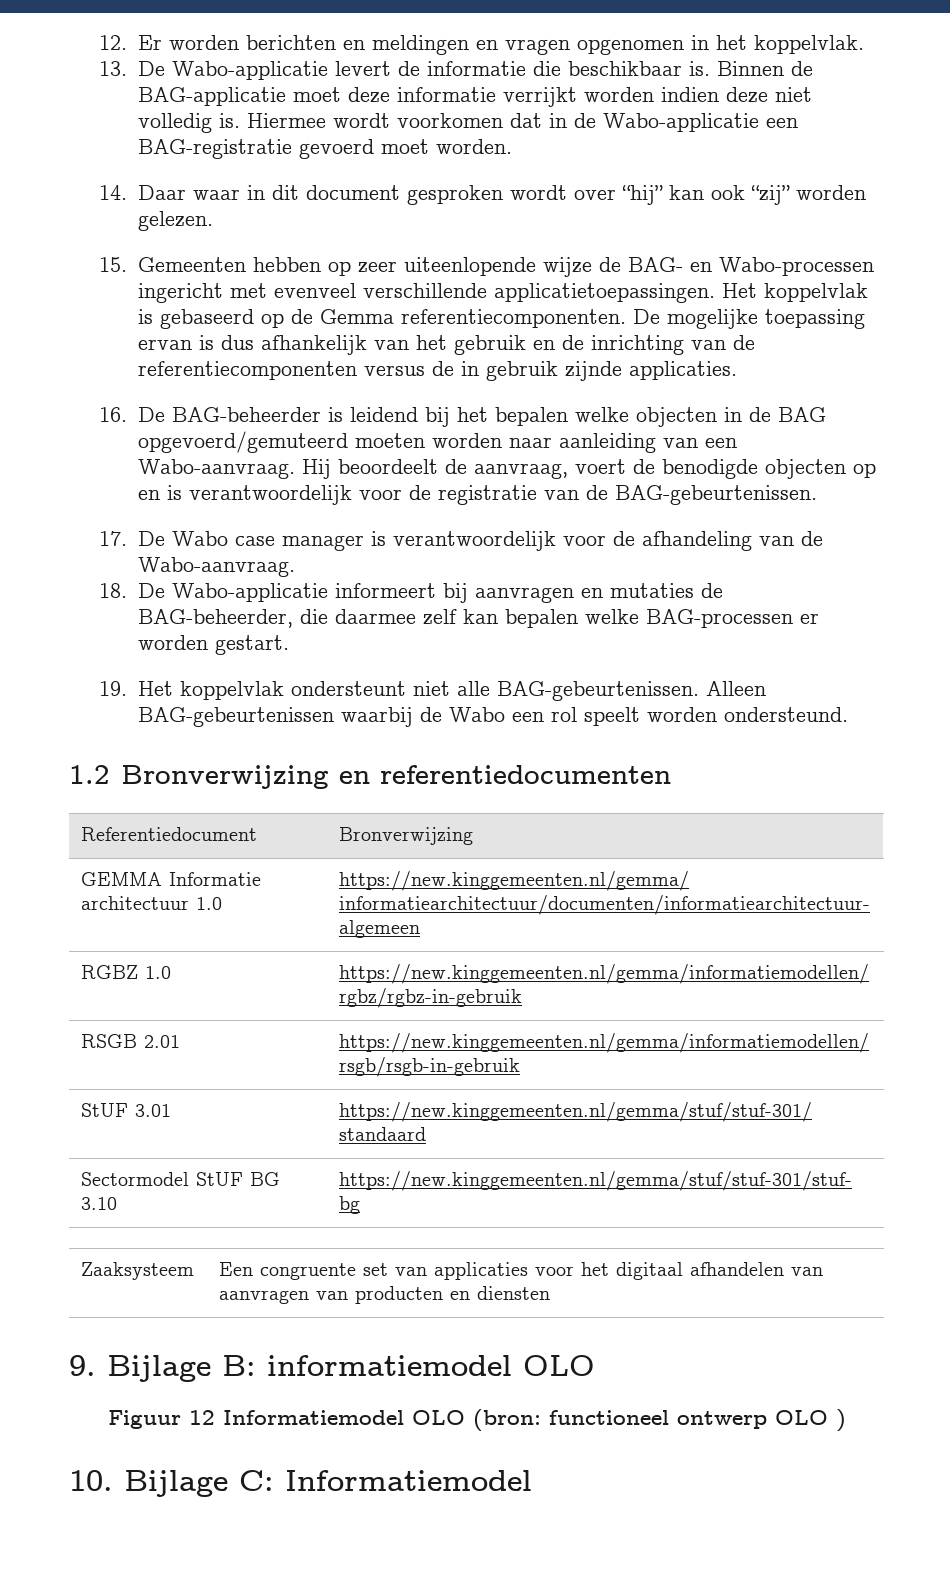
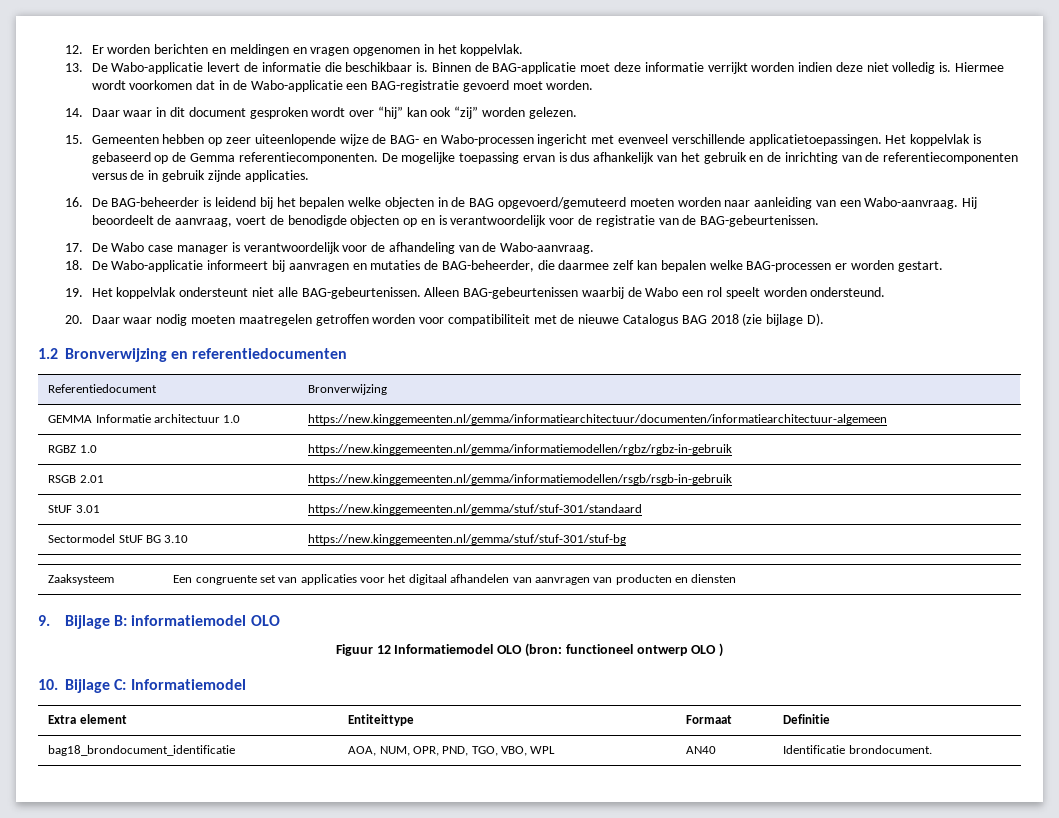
+ 20. Daar waar nodig moeten maatregelen getroffen worden voor compatibiliteit met de nieuwe Catalogus BAG 2018 (zie bijlage D).
+ Extra element | Entiteittype | Formaat | Definitie
+ bag18_brondocument_identificatie | AOA, NUM, OPR, PND, TGO, VBO, WPL | AN40 | Identificatie brondocument.

